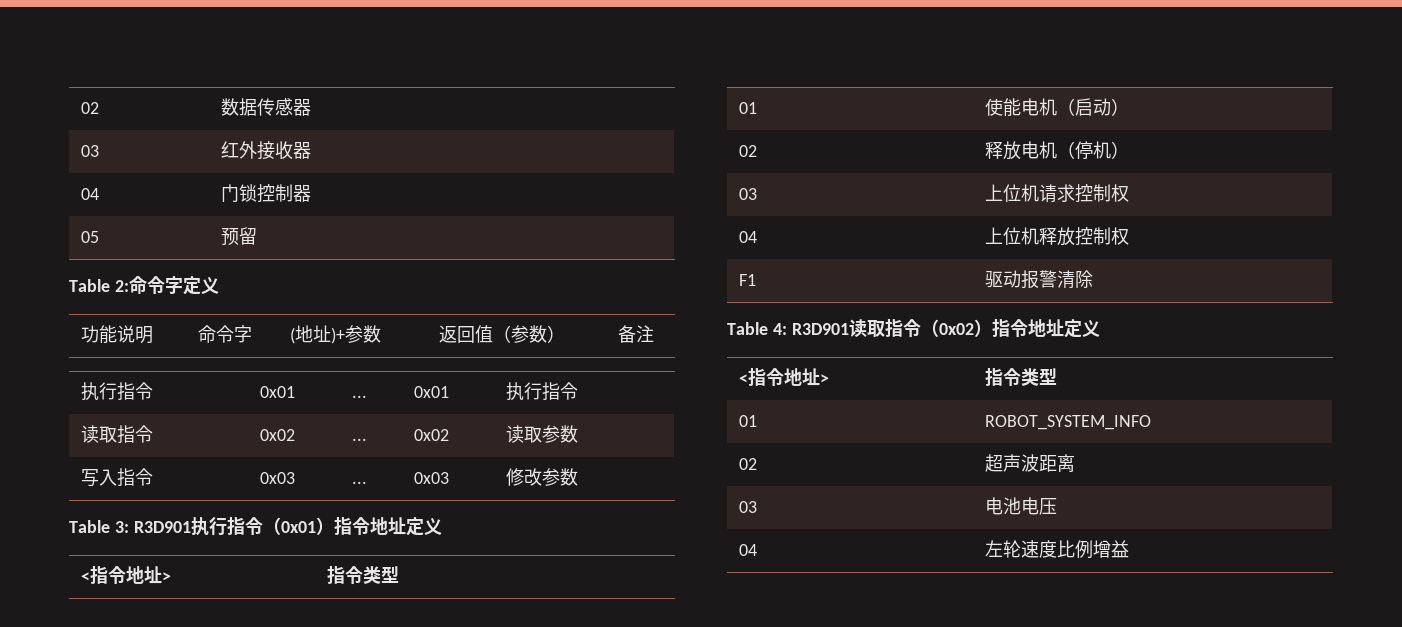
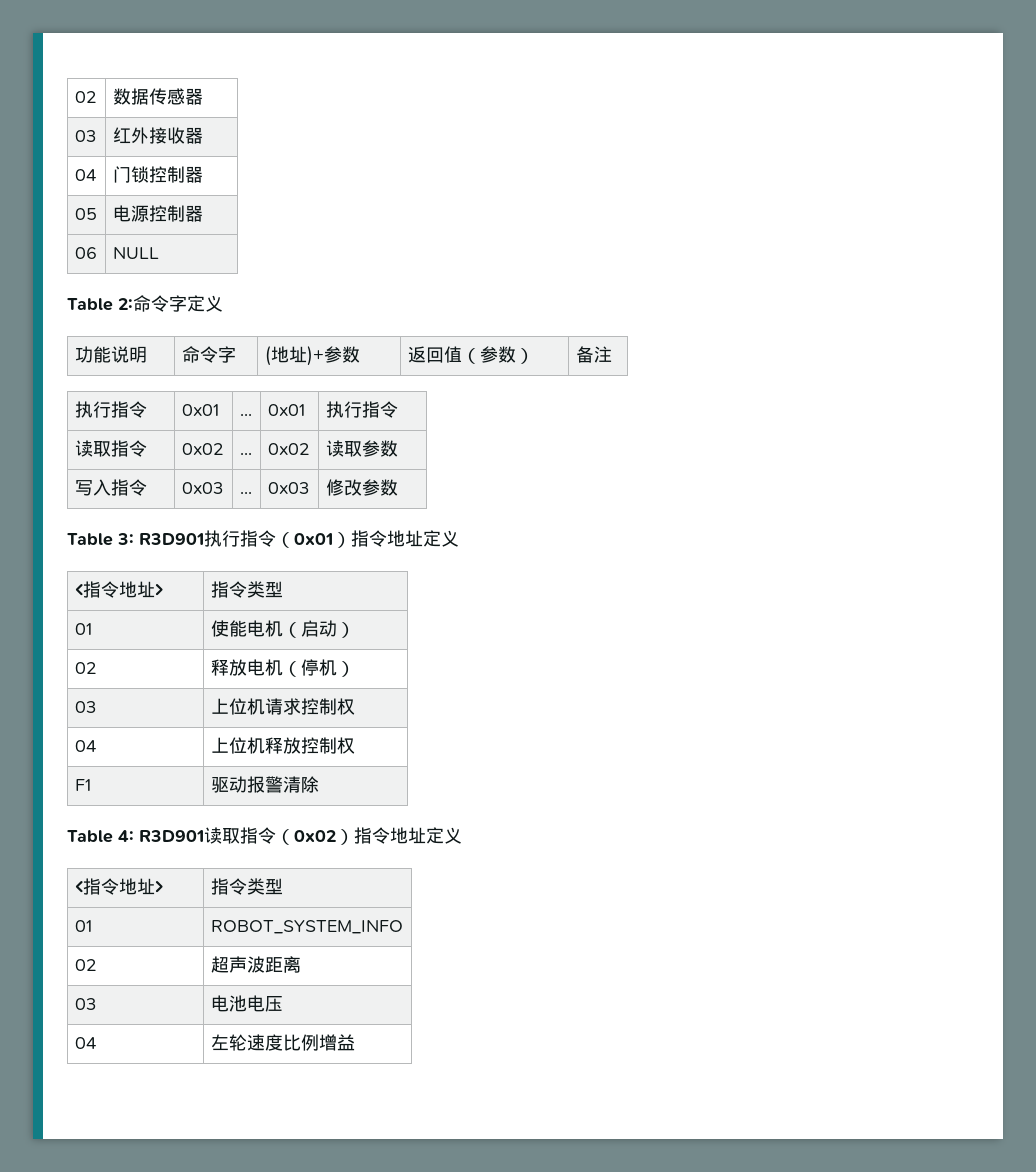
- 05 | 预留
+ 05 | 电源控制器
+ 06 | NULL

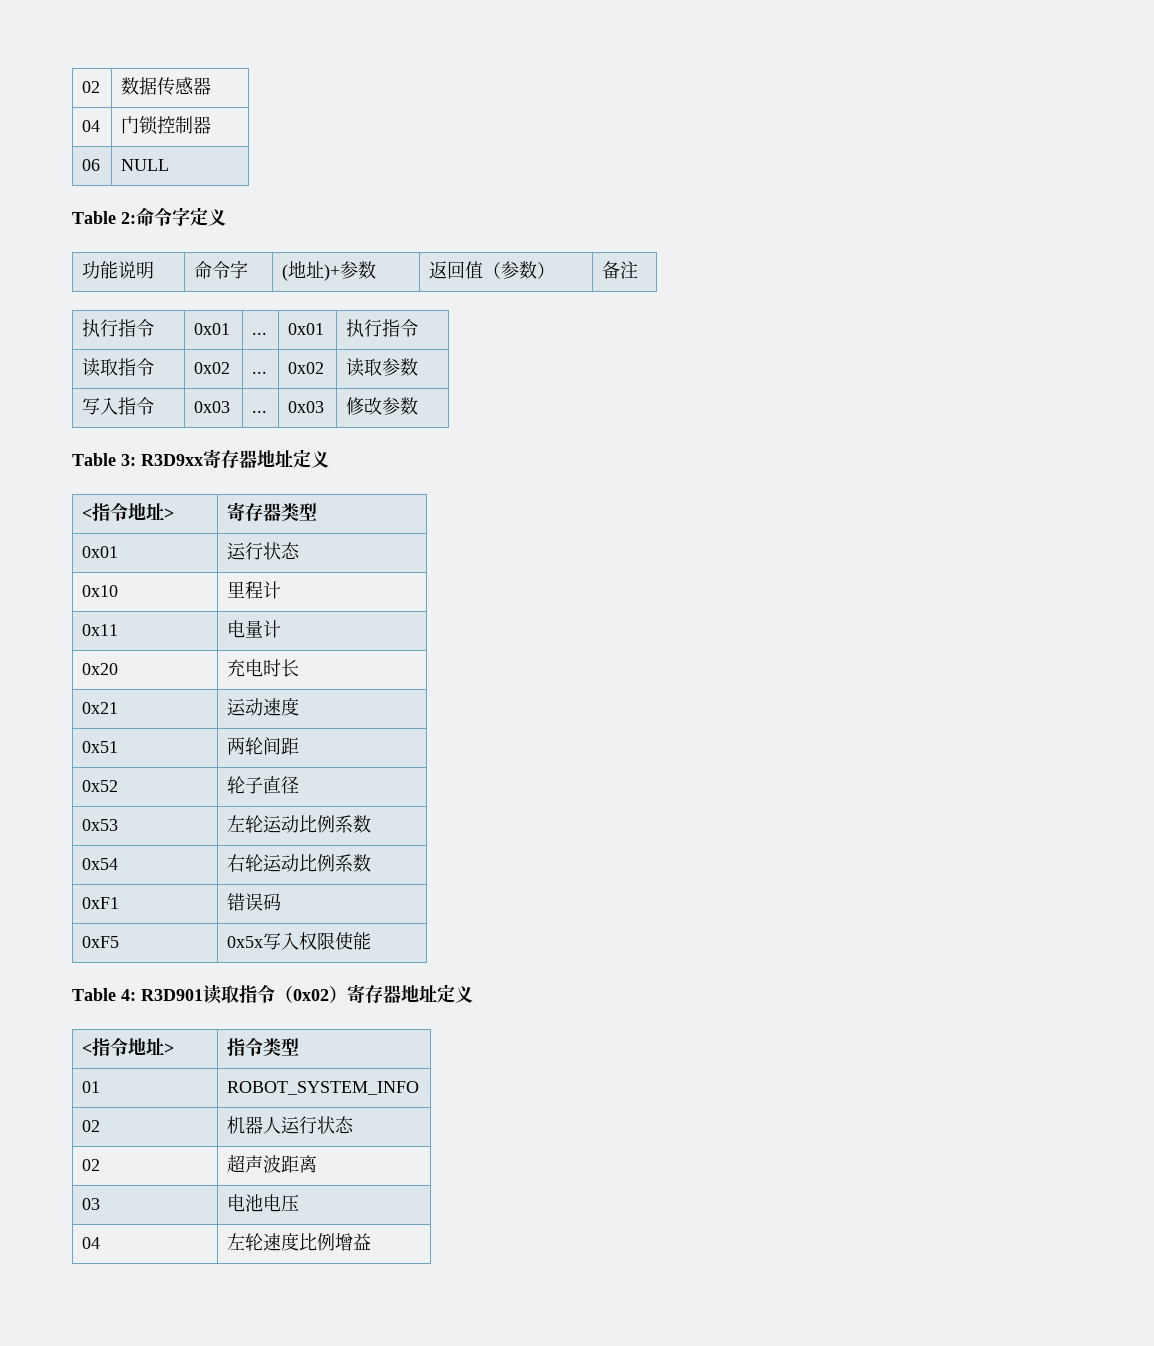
- 03 | 红外接收器
- 05 | 电源控制器
- Table 3: R3D901执行指令（0x01）指令地址定义
- <指令地址> | 指令类型
- 01 | 使能电机（启动）
- 02 | 释放电机（停机）
- 03 | 上位机请求控制权
- 04 | 上位机释放控制权
- F1 | 驱动报警清除
+ Table 3: R3D9xx寄存器地址定义
+ <指令地址> | 寄存器类型
+ 0x01 | 运行状态
+ 0x10 | 里程计
+ 0x11 | 电量计
+ 0x20 | 充电时长
+ 0x21 | 运动速度
+ 0x51 | 两轮间距
+ 0x52 | 轮子直径
+ 0x53 | 左轮运动比例系数
+ 0x54 | 右轮运动比例系数
+ 0xF1 | 错误码
+ 0xF5 | 0x5x写入权限使能
- Table 4: R3D901读取指令（0x02）指令地址定义
+ Table 4: R3D901读取指令（0x02）寄存器地址定义
+ 02 | 机器人运行状态

